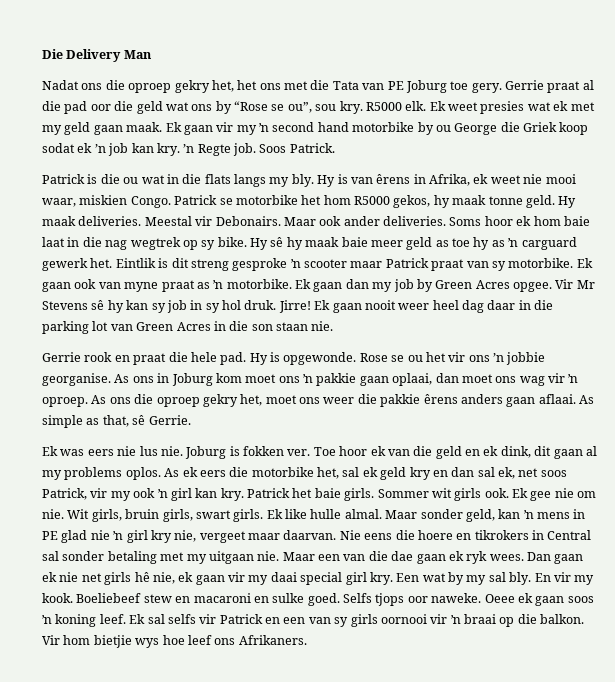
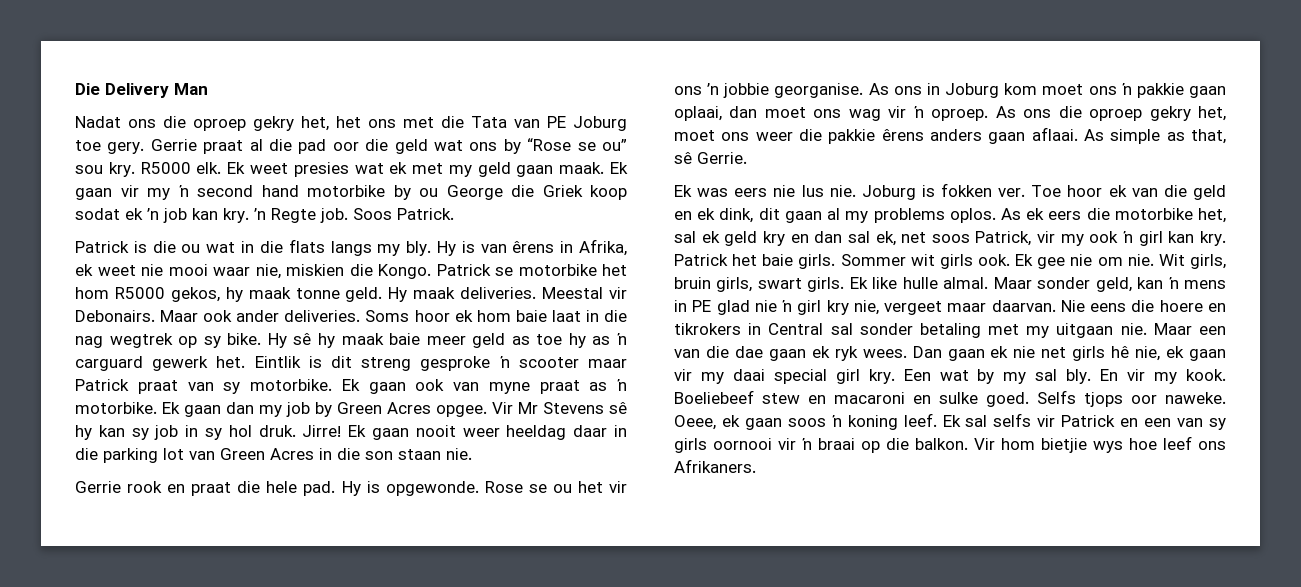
- Gerrie praat al die pad oor die geld wat ons by “Rose se ou”, sou kry.
+ Gerrie praat al die pad oor die geld wat ons by “Rose se ou” sou kry.
- Hy is van êrens in Afrika, ek weet nie mooi waar, miskien Congo.
+ Hy is van êrens in Afrika, ek weet nie mooi waar nie, miskien die Kongo.
- Ek gaan nooit weer heel dag daar in die parking lot van Green Acres in die son staan nie.
+ Ek gaan nooit weer heeldag daar in die parking lot van Green Acres in die son staan nie.
- Oeee ek gaan soos ŉ koning leef.
+ Oeee, ek gaan soos ŉ koning leef.

